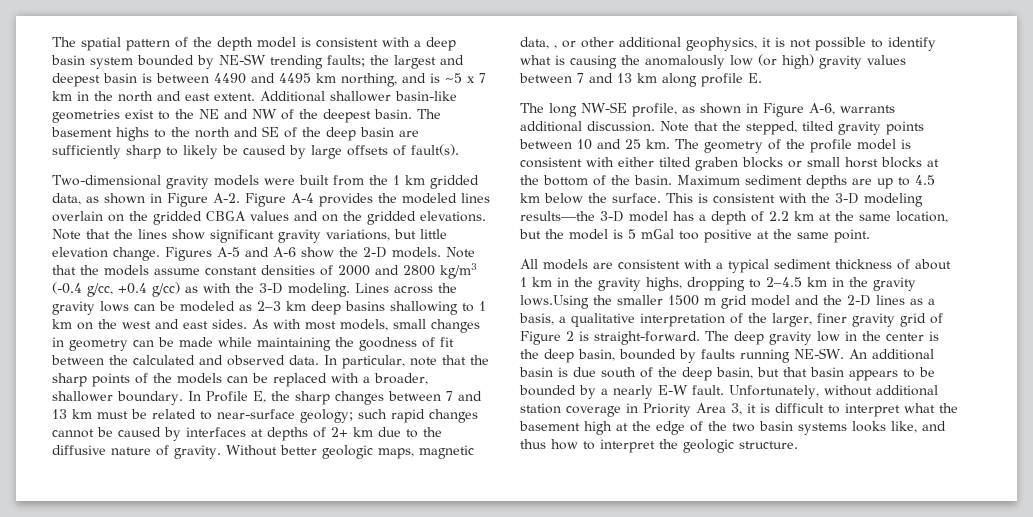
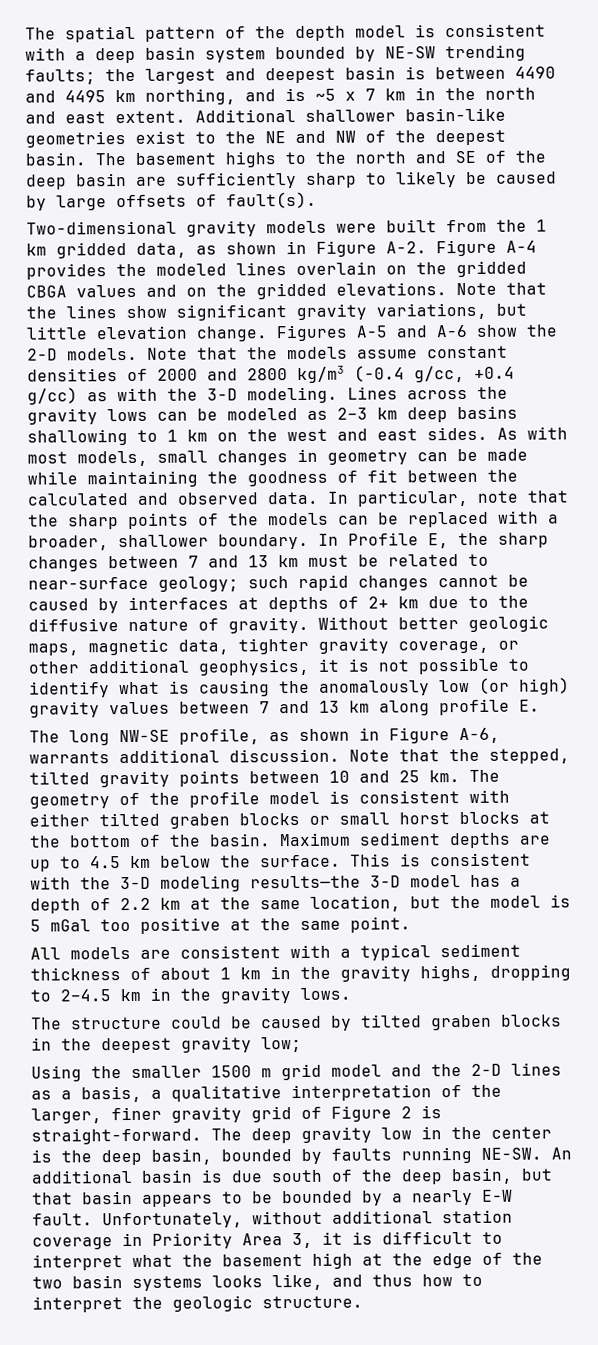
- Without better geologic maps, magnetic data, , or other additional geophysics, it is not possible to identify what is causing the anomalously low (or high) gravity values between 7 and 13 km along profile E.
+ Without better geologic maps, magnetic data, tighter gravity coverage, or other additional geophysics, it is not possible to identify what is causing the anomalously low (or high) gravity values between 7 and 13 km along profile E.
- All models are consistent with a typical sediment thickness of about 1 km in the gravity highs, dropping to 2–4.5 km in the gravity lows.Using the smaller 1500 m grid model and the 2-D lines as a basis, a qualitative interpretation of the larger, finer gravity grid of Figure 2 is straight-forward.
+ All models are consistent with a typical sediment thickness of about 1 km in the gravity highs, dropping to 2–4.5 km in the gravity lows.
+ The structure could be caused by tilted graben blocks in the deepest gravity low;
+ Using the smaller 1500 m grid model and the 2-D lines as a basis, a qualitative interpretation of the larger, finer gravity grid of Figure 2 is straight-forward.

